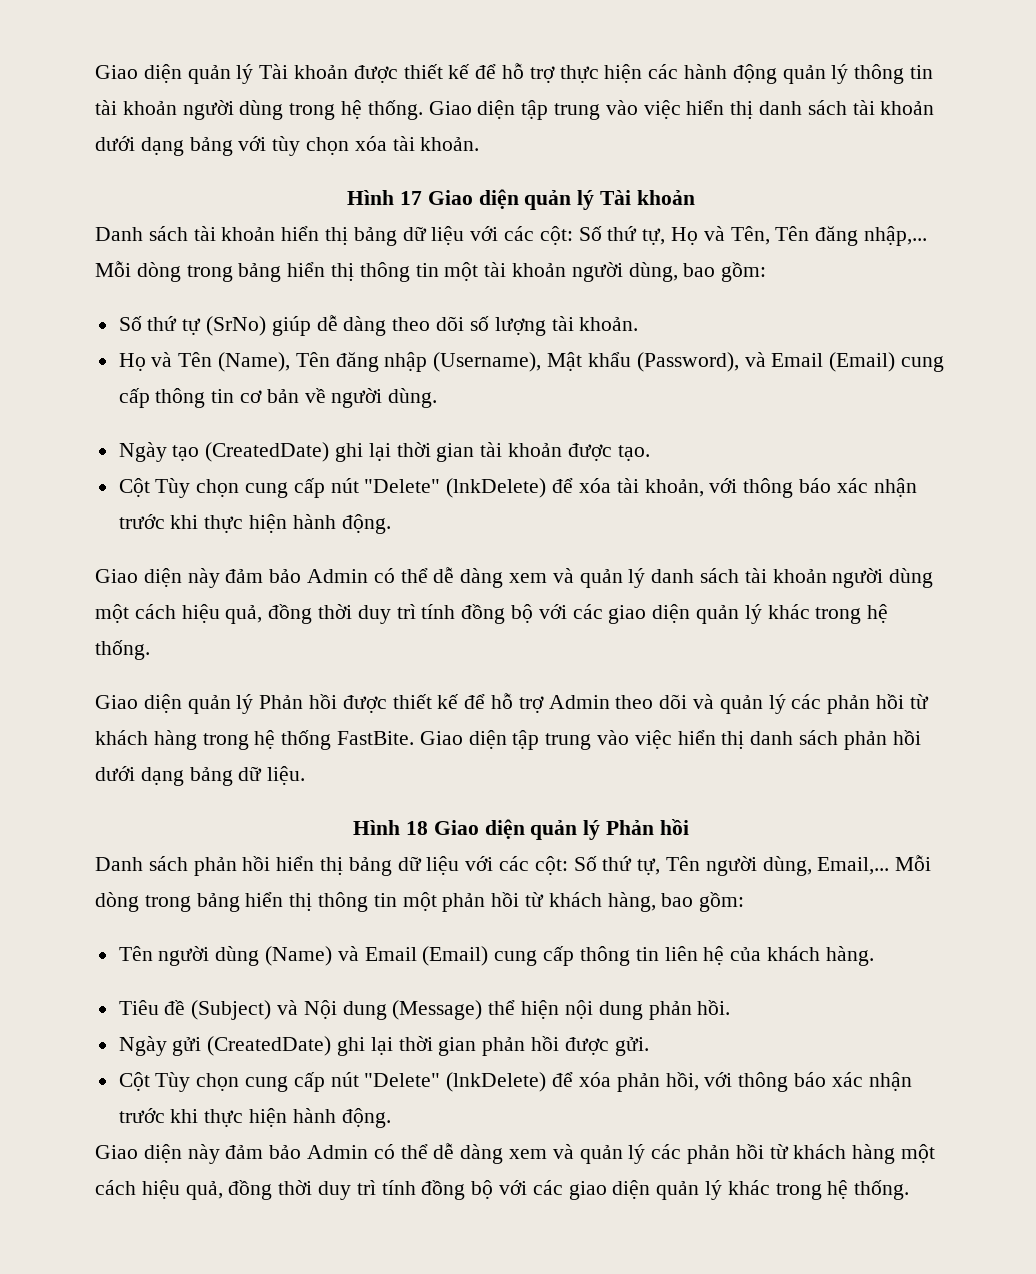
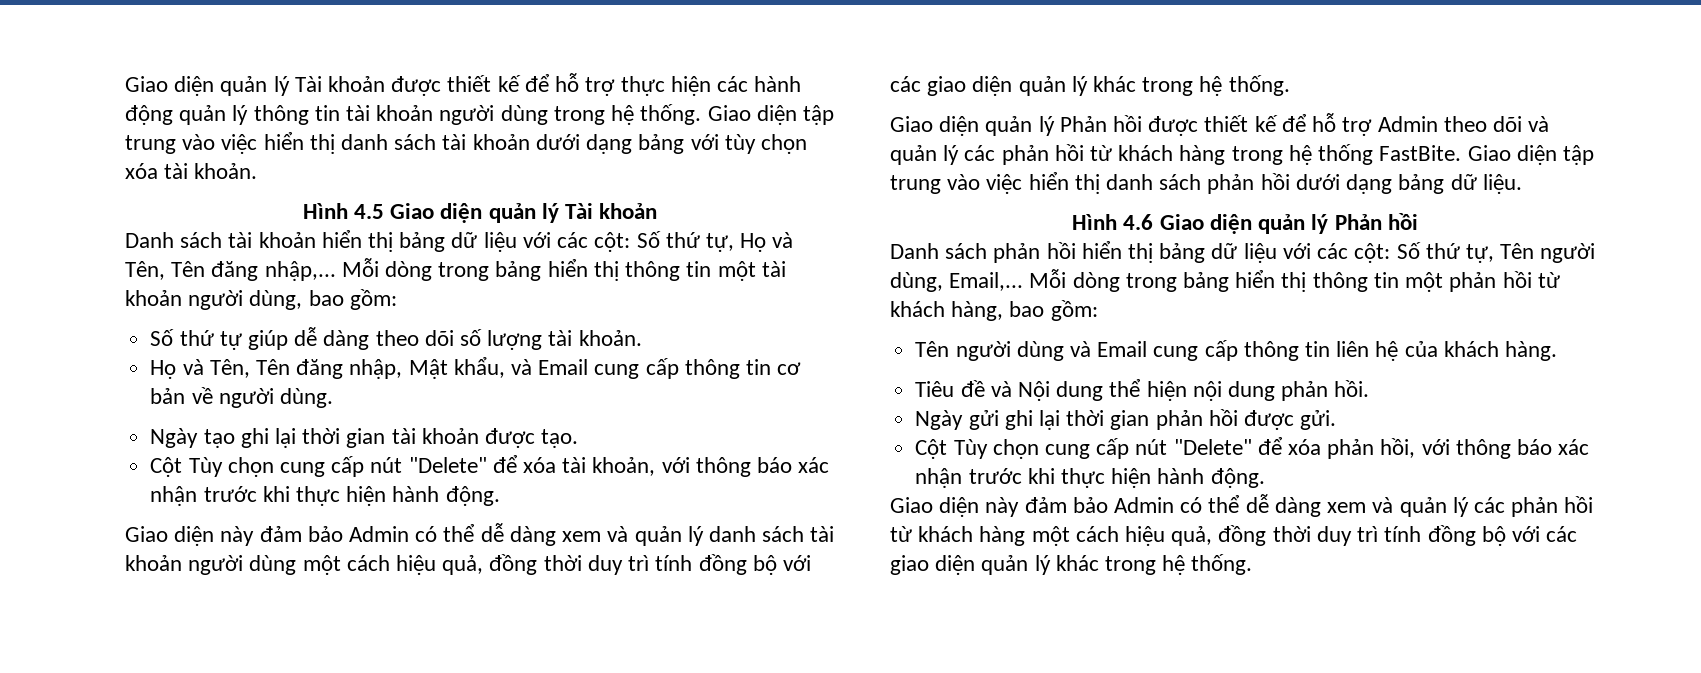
- Hình 17 Giao diện quản lý Tài khoản
+ Hình 4.5 Giao diện quản lý Tài khoản
- Số thứ tự (SrNo) giúp dễ dàng theo dõi số lượng tài khoản.
+ Số thứ tự giúp dễ dàng theo dõi số lượng tài khoản.
- Họ và Tên (Name), Tên đăng nhập (Username), Mật khẩu (Password), và Email (Email) cung cấp thông tin cơ bản về người dùng.
+ Họ và Tên, Tên đăng nhập, Mật khẩu, và Email cung cấp thông tin cơ bản về người dùng.
- Ngày tạo (CreatedDate) ghi lại thời gian tài khoản được tạo.
+ Ngày tạo ghi lại thời gian tài khoản được tạo.
- Cột Tùy chọn cung cấp nút "Delete" (lnkDelete) để xóa tài khoản, với thông báo xác nhận trước khi thực hiện hành động.
+ Cột Tùy chọn cung cấp nút "Delete" để xóa tài khoản, với thông báo xác nhận trước khi thực hiện hành động.
- Hình 18 Giao diện quản lý Phản hồi
+ Hình 4.6 Giao diện quản lý Phản hồi
- Tên người dùng (Name) và Email (Email) cung cấp thông tin liên hệ của khách hàng.
+ Tên người dùng và Email cung cấp thông tin liên hệ của khách hàng.
- Tiêu đề (Subject) và Nội dung (Message) thể hiện nội dung phản hồi.
+ Tiêu đề và Nội dung thể hiện nội dung phản hồi.
- Ngày gửi (CreatedDate) ghi lại thời gian phản hồi được gửi.
+ Ngày gửi ghi lại thời gian phản hồi được gửi.
- Cột Tùy chọn cung cấp nút "Delete" (lnkDelete) để xóa phản hồi, với thông báo xác nhận trước khi thực hiện hành động.
+ Cột Tùy chọn cung cấp nút "Delete" để xóa phản hồi, với thông báo xác nhận trước khi thực hiện hành động.

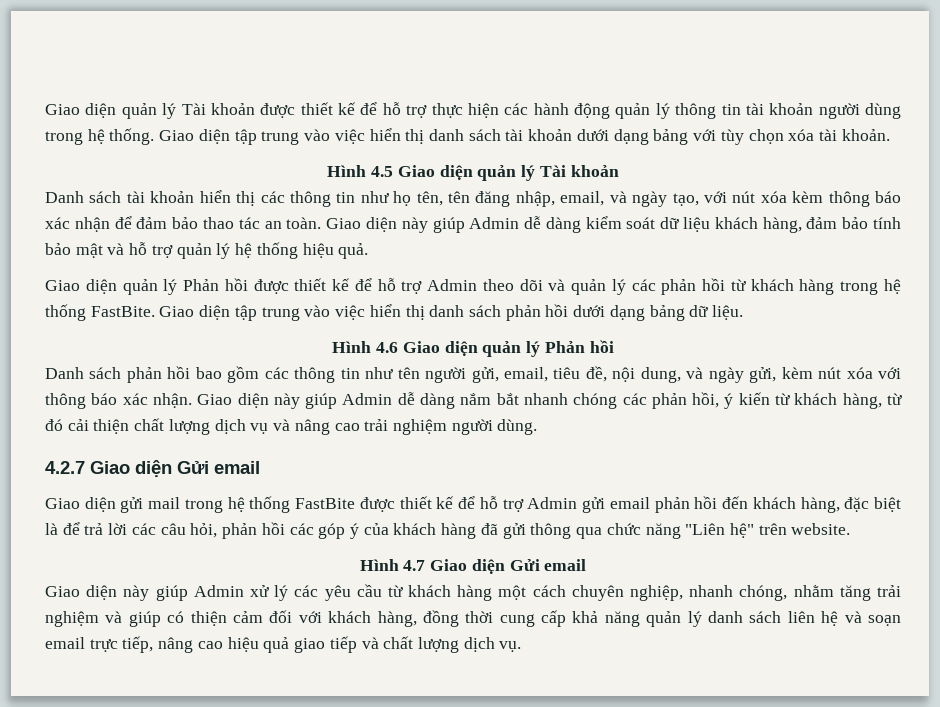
- Danh sách tài khoản hiển thị bảng dữ liệu với các cột: Số thứ tự, Họ và Tên, Tên đăng nhập,... Mỗi dòng trong bảng hiển thị thông tin một tài khoản người dùng, bao gồm:
- Số thứ tự giúp dễ dàng theo dõi số lượng tài khoản.
- Họ và Tên, Tên đăng nhập, Mật khẩu, và Email cung cấp thông tin cơ bản về người dùng.
- Ngày tạo ghi lại thời gian tài khoản được tạo.
- Cột Tùy chọn cung cấp nút "Delete" để xóa tài khoản, với thông báo xác nhận trước khi thực hiện hành động.
- Giao diện này đảm bảo Admin có thể dễ dàng xem và quản lý danh sách tài khoản người dùng một cách hiệu quả, đồng thời duy trì tính đồng bộ với các giao diện quản lý khác trong hệ thống.
+ Danh sách tài khoản hiển thị các thông tin như họ tên, tên đăng nhập, email, và ngày tạo, với nút xóa kèm thông báo xác nhận để đảm bảo thao tác an toàn. Giao diện này giúp Admin dễ dàng kiểm soát dữ liệu khách hàng, đảm bảo tính bảo mật và hỗ trợ quản lý hệ thống hiệu quả.
- Danh sách phản hồi hiển thị bảng dữ liệu với các cột: Số thứ tự, Tên người dùng, Email,... Mỗi dòng trong bảng hiển thị thông tin một phản hồi từ khách hàng, bao gồm:
- Tên người dùng và Email cung cấp thông tin liên hệ của khách hàng.
- Tiêu đề và Nội dung thể hiện nội dung phản hồi.
- Ngày gửi ghi lại thời gian phản hồi được gửi.
- Cột Tùy chọn cung cấp nút "Delete" để xóa phản hồi, với thông báo xác nhận trước khi thực hiện hành động.
- Giao diện này đảm bảo Admin có thể dễ dàng xem và quản lý các phản hồi từ khách hàng một cách hiệu quả, đồng thời duy trì tính đồng bộ với các giao diện quản lý khác trong hệ thống.
+ Danh sách phản hồi bao gồm các thông tin như tên người gửi, email, tiêu đề, nội dung, và ngày gửi, kèm nút xóa với thông báo xác nhận. Giao diện này giúp Admin dễ dàng nắm bắt nhanh chóng các phản hồi, ý kiến từ khách hàng, từ đó cải thiện chất lượng dịch vụ và nâng cao trải nghiệm người dùng.
+ 4.2.7 Giao diện Gửi email
+ Giao diện gửi mail trong hệ thống FastBite được thiết kế để hỗ trợ Admin gửi email phản hồi đến khách hàng, đặc biệt là để trả lời các câu hỏi, phản hồi các góp ý của khách hàng đã gửi thông qua chức năng "Liên hệ" trên website.
+ Hình 4.7 Giao diện Gửi email
+ Giao diện này giúp Admin xử lý các yêu cầu từ khách hàng một cách chuyên nghiệp, nhanh chóng, nhằm tăng trải nghiệm và giúp có thiện cảm đối với khách hàng, đồng thời cung cấp khả năng quản lý danh sách liên hệ và soạn email trực tiếp, nâng cao hiệu quả giao tiếp và chất lượng dịch vụ.

